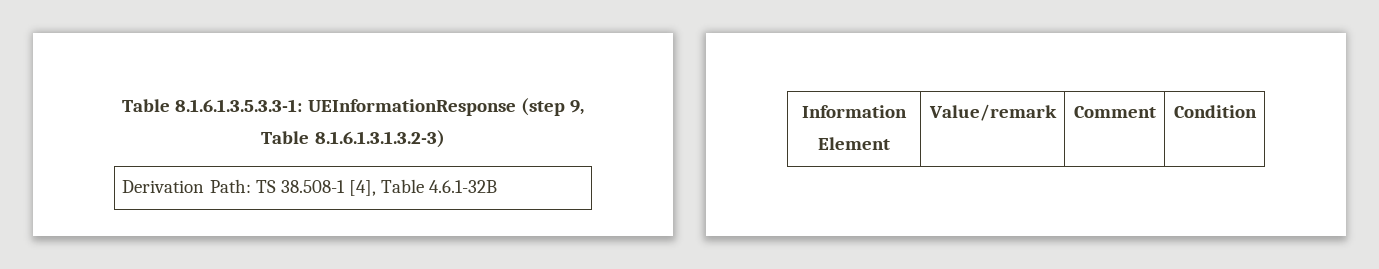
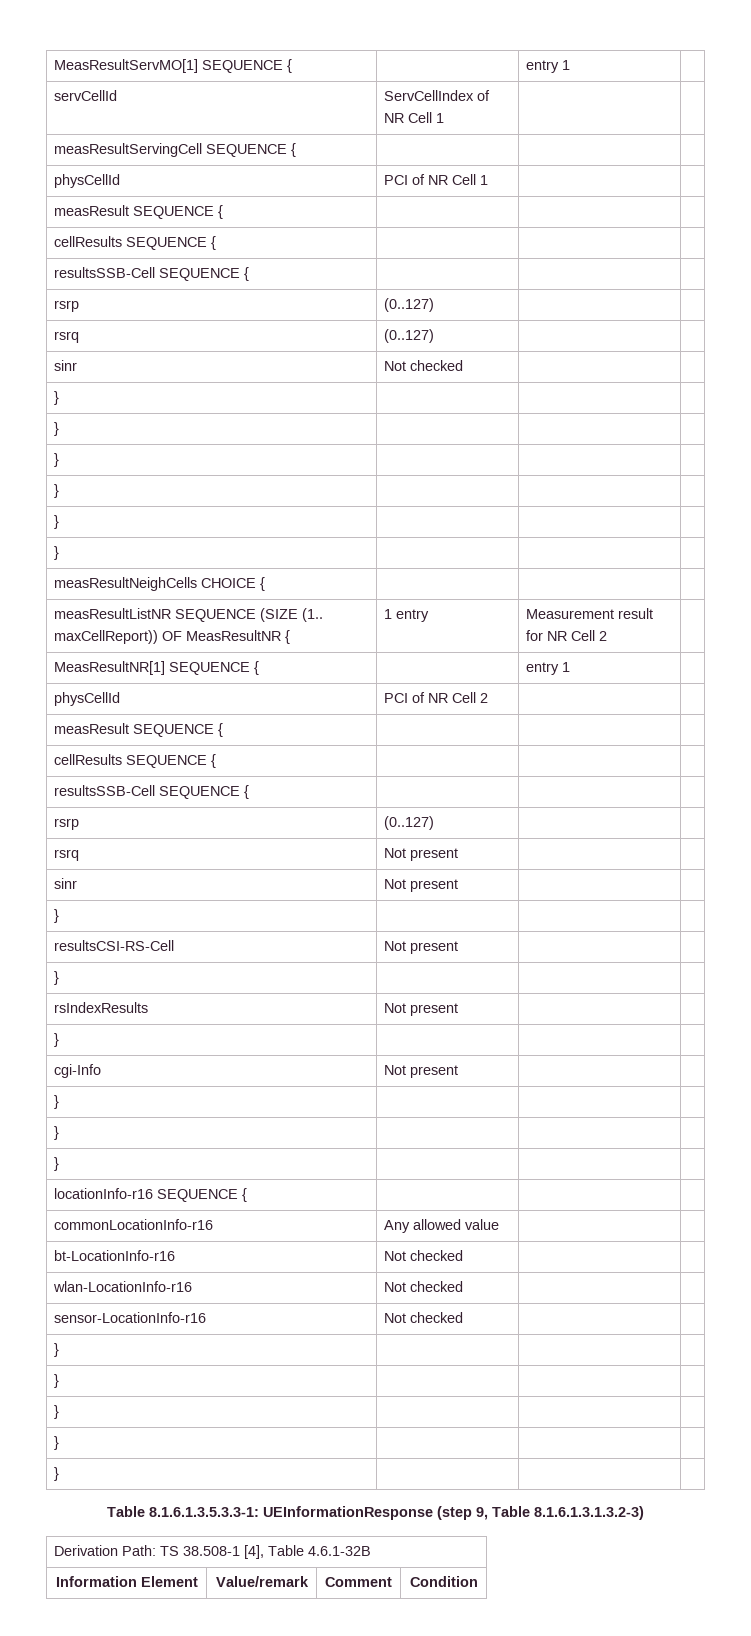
+ MeasResultServMO[1] SEQUENCE { | | entry 1 |
+ servCellId | ServCellIndex of NR Cell 1 | |
+ measResultServingCell SEQUENCE { | | |
+ physCellId | PCI of NR Cell 1 | |
+ measResult SEQUENCE { | | |
+ cellResults SEQUENCE { | | |
+ resultsSSB-Cell SEQUENCE { | | |
+ rsrp | (0..127) | |
+ rsrq | (0..127) | |
+ sinr | Not checked | |
+ } | | |
+ } | | |
+ } | | |
+ } | | |
+ } | | |
+ } | | |
+ measResultNeighCells CHOICE { | | |
+ measResultListNR SEQUENCE (SIZE (1.. maxCellReport)) OF MeasResultNR { | 1 entry | Measurement result for NR Cell 2 |
+ MeasResultNR[1] SEQUENCE { | | entry 1 |
+ physCellId | PCI of NR Cell 2 | |
+ measResult SEQUENCE { | | |
+ cellResults SEQUENCE { | | |
+ resultsSSB-Cell SEQUENCE { | | |
+ rsrp | (0..127) | |
+ rsrq | Not present | |
+ sinr | Not present | |
+ } | | |
+ resultsCSI-RS-Cell | Not present | |
+ } | | |
+ rsIndexResults | Not present | |
+ } | | |
+ cgi-Info | Not present | |
+ } | | |
+ } | | |
+ } | | |
+ locationInfo-r16 SEQUENCE { | | |
+ commonLocationInfo-r16 | Any allowed value | |
+ bt-LocationInfo-r16 | Not checked | |
+ wlan-LocationInfo-r16 | Not checked | |
+ sensor-LocationInfo-r16 | Not checked | |
+ } | | |
+ } | | |
+ } | | |
+ } | | |
+ } | | |

